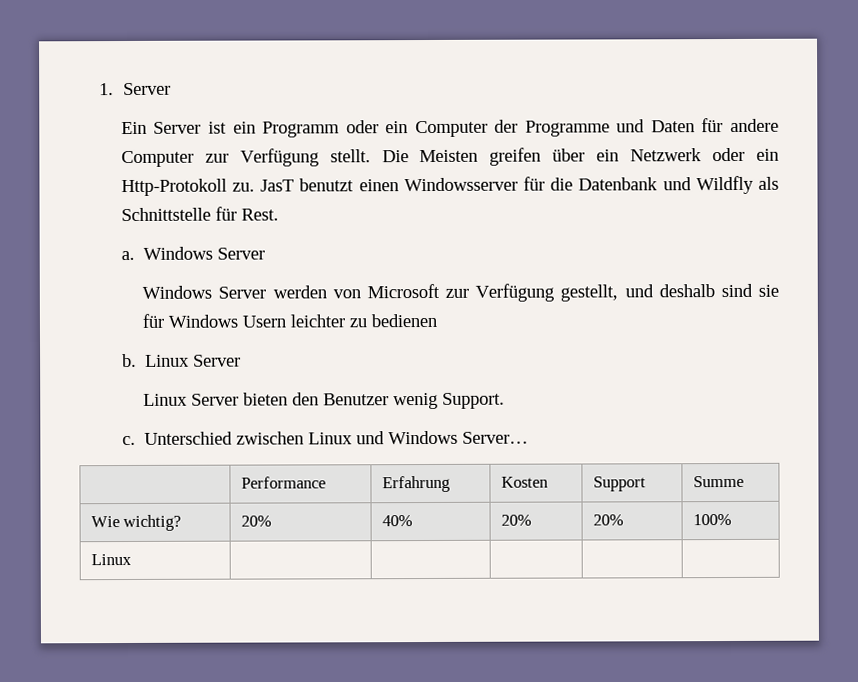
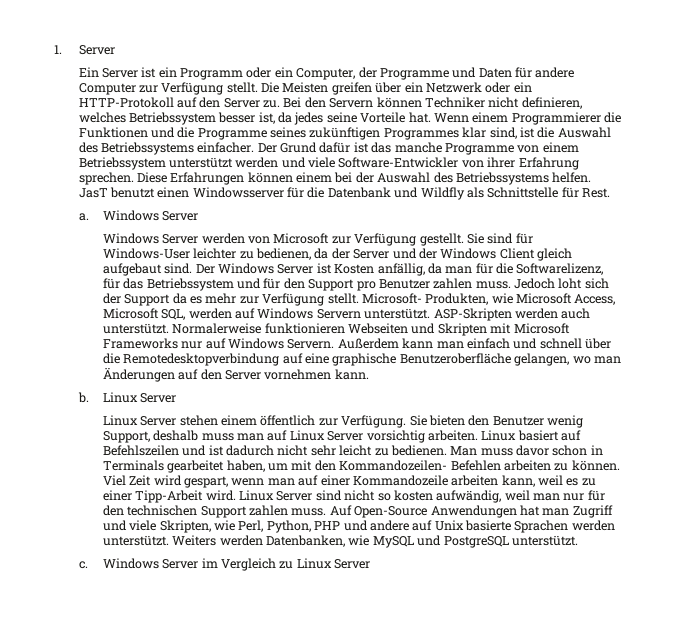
- Ein Server ist ein Programm oder ein Computer der Programme und Daten für andere Computer zur Verfügung stellt.
+ Ein Server ist ein Programm oder ein Computer, der Programme und Daten für andere Computer zur Verfügung stellt.
- Die Meisten greifen über ein Netzwerk oder ein Http-Protokoll zu.
+ Die Meisten greifen über ein Netzwerk oder ein HTTP-Protokoll auf den Server zu. Bei den Servern können Techniker nicht definieren, welches Betriebssystem besser ist, da jedes seine Vorteile hat. Wenn einem Programmierer die Funktionen und die Programme seines zukünftigen Programmes klar sind, ist die Auswahl des Betriebssystems einfacher. Der Grund dafür ist das manche Programme von einem Betriebssystem unterstützt werden und viele Software-Entwickler von ihrer Erfahrung sprechen. Diese Erfahrungen können einem bei der Auswahl des Betriebssystems helfen.
- Windows Server werden von Microsoft zur Verfügung gestellt, und deshalb sind sie für Windows Usern leichter zu bedienen
+ Windows Server werden von Microsoft zur Verfügung gestellt. Sie sind für Windows-User leichter zu bedienen, da der Server und der Windows Client gleich aufgebaut sind. Der Windows Server ist Kosten anfällig, da man für die Softwarelizenz, für das Betriebssystem und für den Support pro Benutzer zahlen muss. Jedoch loht sich der Support da es mehr zur Verfügung stellt. Microsoft- Produkten, wie Microsoft Access, Microsoft SQL, werden auf Windows Servern unterstützt. ASP-Skripten werden auch unterstützt. Normalerweise funktionieren Webseiten und Skripten mit Microsoft Frameworks nur auf Windows Servern. Außerdem kann man einfach und schnell über die Remotedesktopverbindung auf eine graphische Benutzeroberfläche gelangen, wo man Änderungen auf den Server vornehmen kann.
- Linux Server bieten den Benutzer wenig Support.
- c. Unterschied zwischen Linux und Windows Server…
- | Performance | Erfahrung | Kosten | Support | Summe
- Wie wichtig? | 20% | 40% | 20% | 20% | 100%
- Linux | | | | |
+ Linux Server stehen einem öffentlich zur Verfügung. Sie bieten den Benutzer wenig Support, deshalb muss man auf Linux Server vorsichtig arbeiten. Linux basiert auf Befehlszeilen und ist dadurch nicht sehr leicht zu bedienen. Man muss davor schon in Terminals gearbeitet haben, um mit den Kommandozeilen- Befehlen arbeiten zu können. Viel Zeit wird gespart, wenn man auf einer Kommandozeile arbeiten kann, weil es zu einer Tipp-Arbeit wird. Linux Server sind nicht so kosten aufwändig, weil man nur für den technischen Support zahlen muss. Auf Open-Source Anwendungen hat man Zugriff und viele Skripten, wie Perl, Python, PHP und andere auf Unix basierte Sprachen werden unterstützt. Weiters werden Datenbanken, wie MySQL und PostgreSQL unterstützt.
+ c. Windows Server im Vergleich zu Linux Server

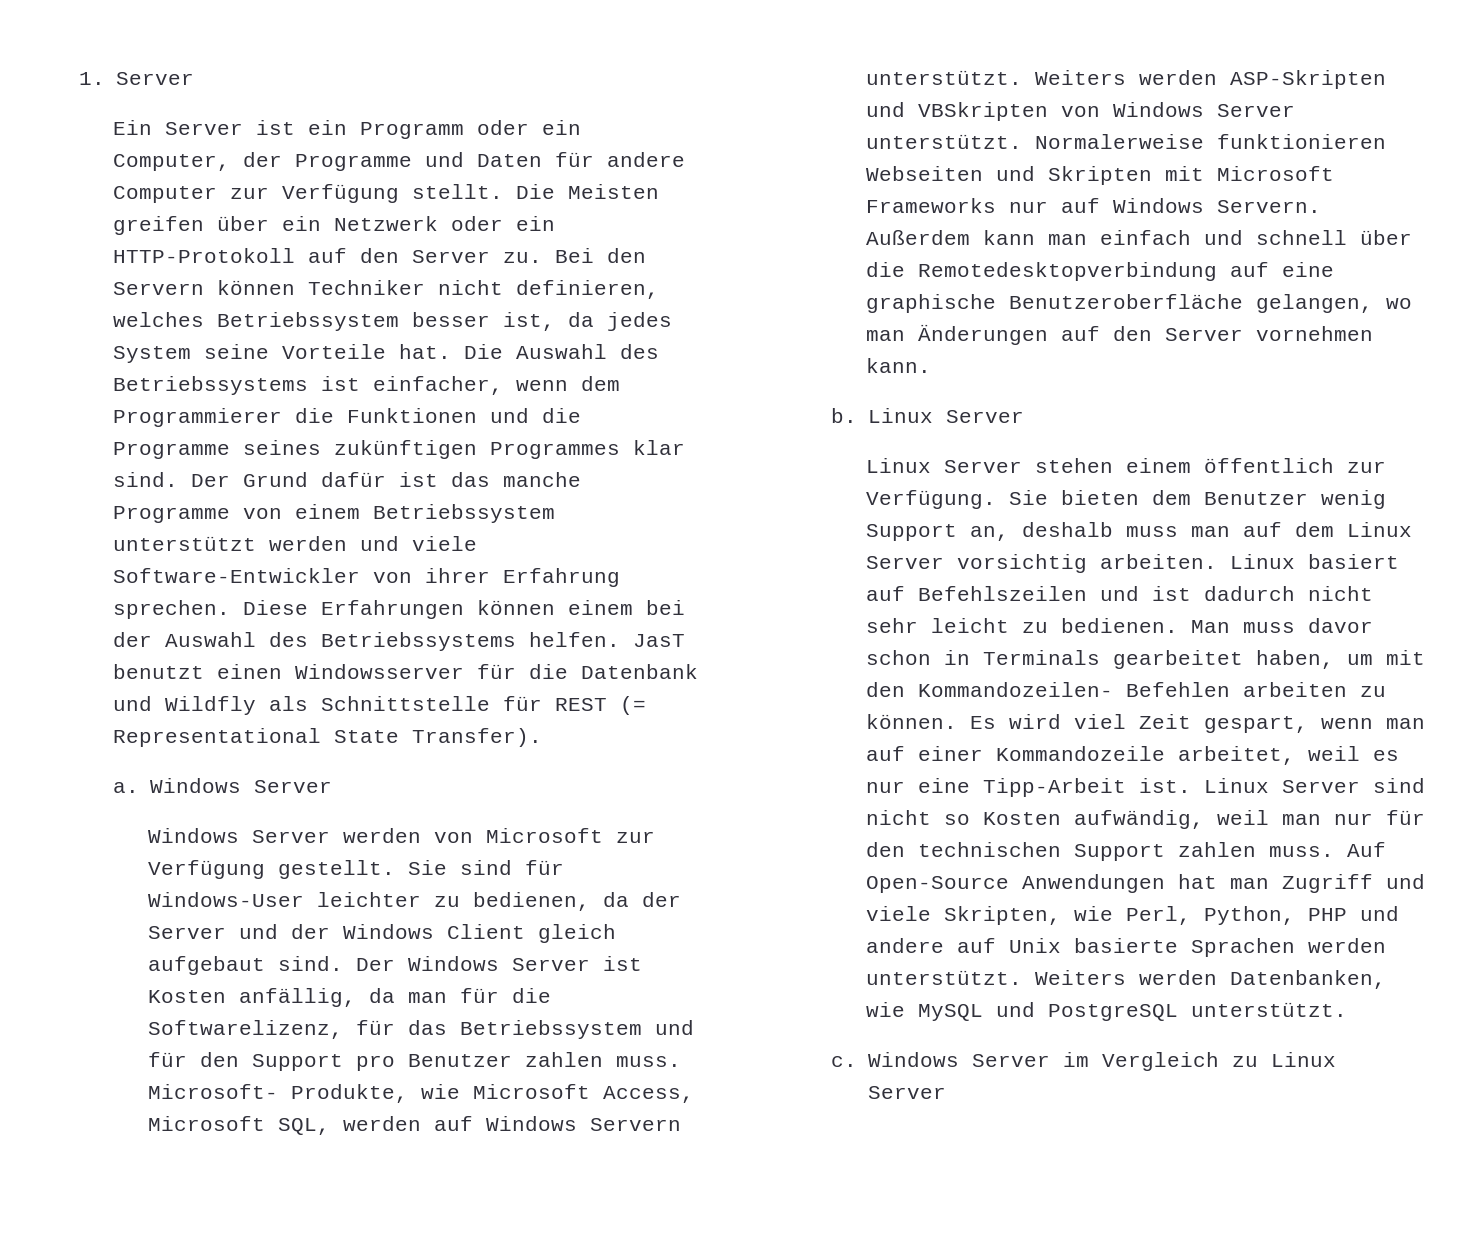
- Bei den Servern können Techniker nicht definieren, welches Betriebssystem besser ist, da jedes seine Vorteile hat.
+ Bei den Servern können Techniker nicht definieren, welches Betriebssystem besser ist, da jedes System seine Vorteile hat.
- Wenn einem Programmierer die Funktionen und die Programme seines zukünftigen Programmes klar sind, ist die Auswahl des Betriebssystems einfacher.
+ Die Auswahl des Betriebssystems ist einfacher, wenn dem Programmierer die Funktionen und die Programme seines zukünftigen Programmes klar sind.
- JasT benutzt einen Windowsserver für die Datenbank und Wildfly als Schnittstelle für Rest.
+ JasT benutzt einen Windowsserver für die Datenbank und Wildfly als Schnittstelle für REST (= Representational State Transfer).
- Jedoch loht sich der Support da es mehr zur Verfügung stellt. Microsoft- Produkten, wie Microsoft Access, Microsoft SQL, werden auf Windows Servern unterstützt.
+ Microsoft- Produkte, wie Microsoft Access, Microsoft SQL, werden auf Windows Servern unterstützt.
- ASP-Skripten werden auch unterstützt.
+ Weiters werden ASP-Skripten und VBSkripten von Windows Server unterstützt.
- Sie bieten den Benutzer wenig Support, deshalb muss man auf Linux Server vorsichtig arbeiten.
+ Sie bieten dem Benutzer wenig Support an, deshalb muss man auf dem Linux Server vorsichtig arbeiten.
- Viel Zeit wird gespart, wenn man auf einer Kommandozeile arbeiten kann, weil es zu einer Tipp-Arbeit wird.
+ Es wird viel Zeit gespart, wenn man auf einer Kommandozeile arbeitet, weil es nur eine Tipp-Arbeit ist.
- Linux Server sind nicht so kosten aufwändig, weil man nur für den technischen Support zahlen muss.
+ Linux Server sind nicht so Kosten aufwändig, weil man nur für den technischen Support zahlen muss.

